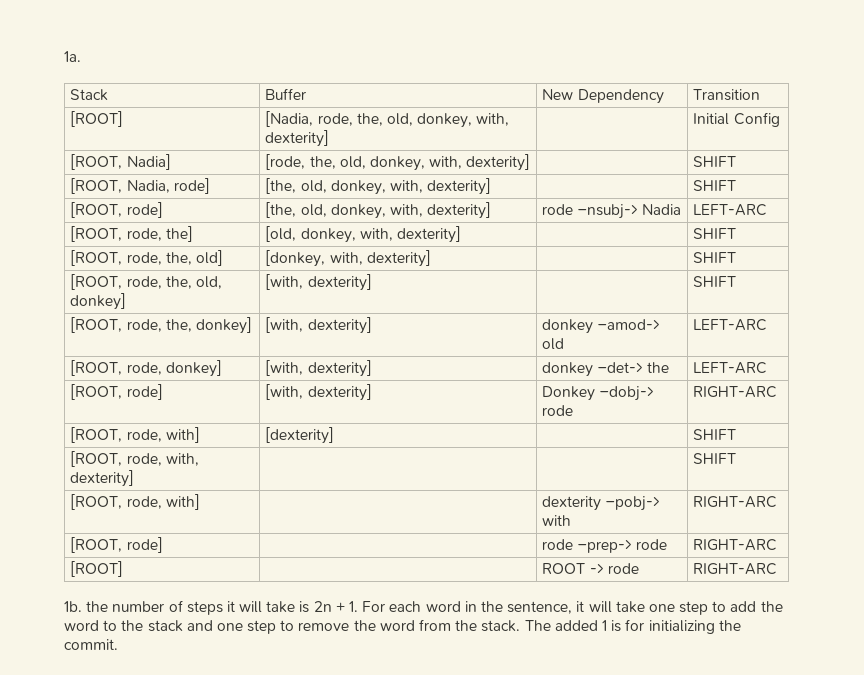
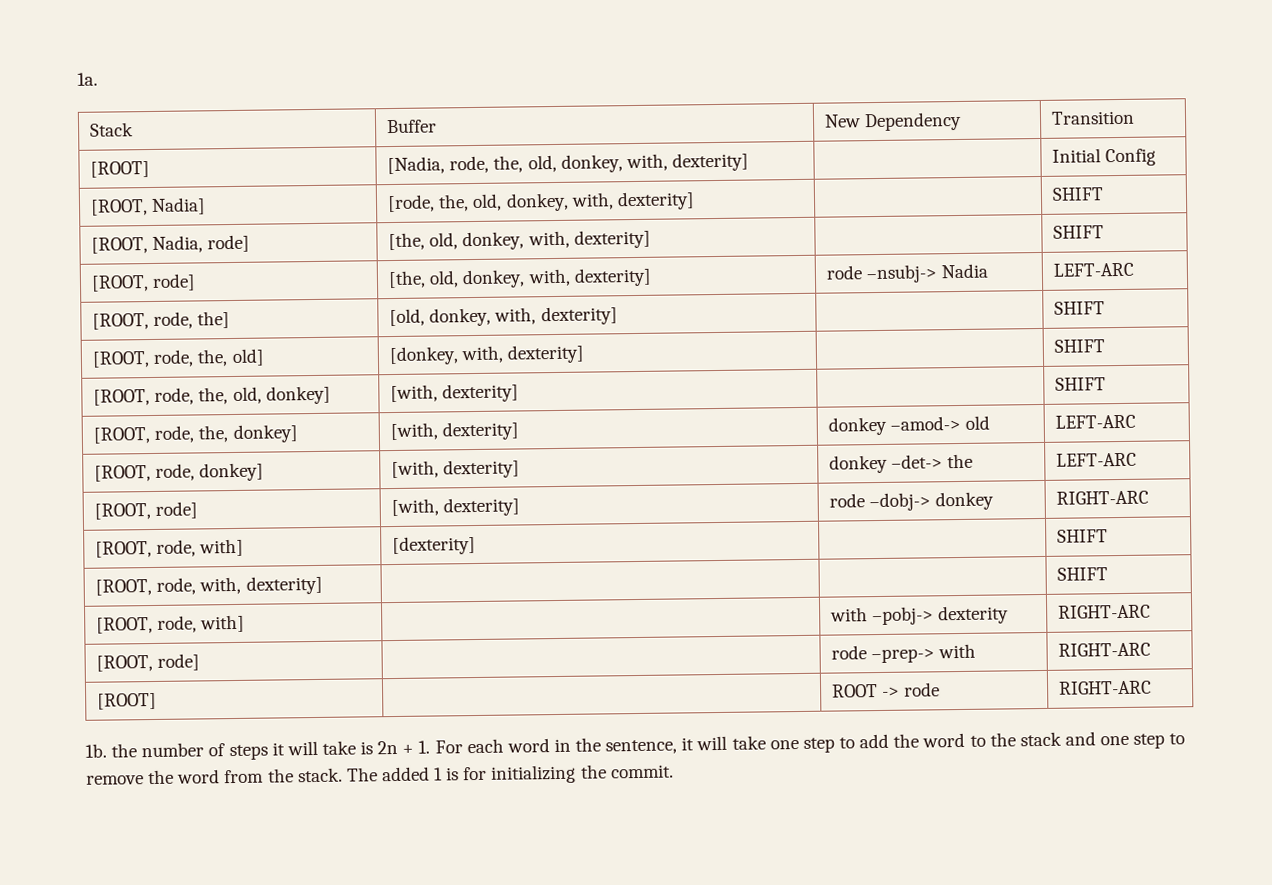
- [ROOT, rode] | [with, dexterity] | Donkey –dobj-> rode | RIGHT-ARC
+ [ROOT, rode] | [with, dexterity] | rode –dobj-> donkey | RIGHT-ARC
- [ROOT, rode, with] | | dexterity –pobj-> with | RIGHT-ARC
+ [ROOT, rode, with] | | with –pobj-> dexterity | RIGHT-ARC
- [ROOT, rode] | | rode –prep-> rode | RIGHT-ARC
+ [ROOT, rode] | | rode –prep-> with | RIGHT-ARC

